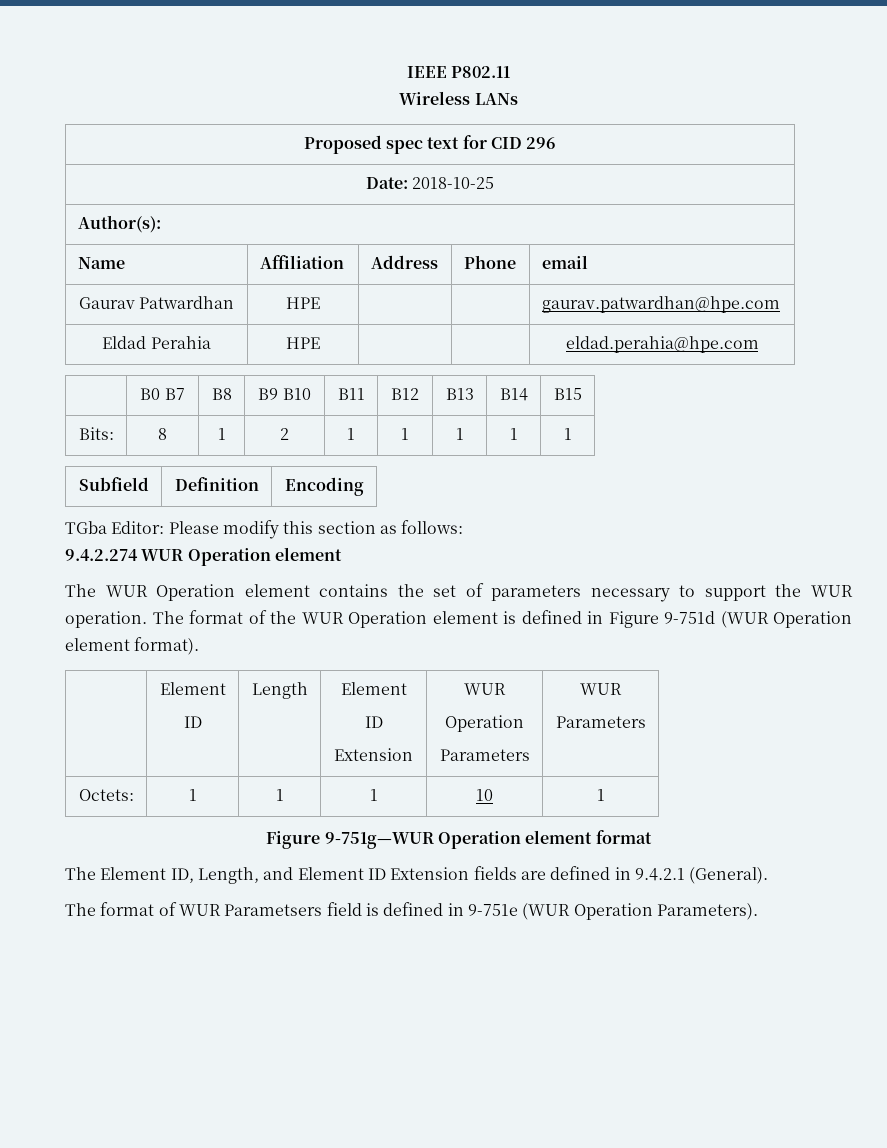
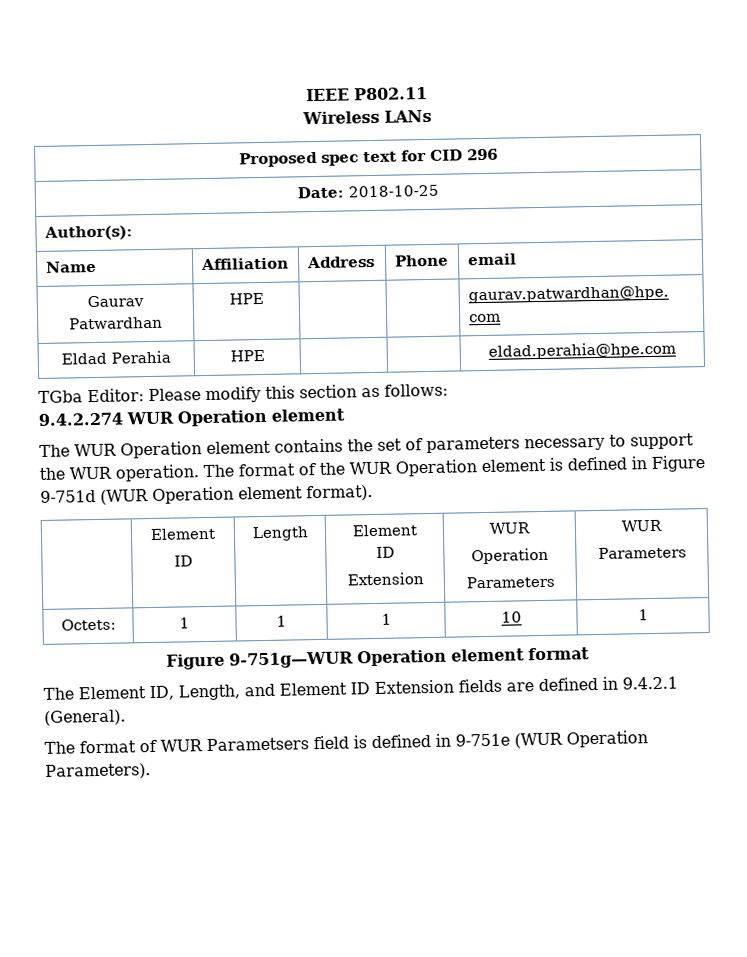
- | B0 B7 | B8 | B9 B10 | B11 | B12 | B13 | B14 | B15
- Bits: | 8 | 1 | 2 | 1 | 1 | 1 | 1 | 1
- Subfield | Definition | Encoding

